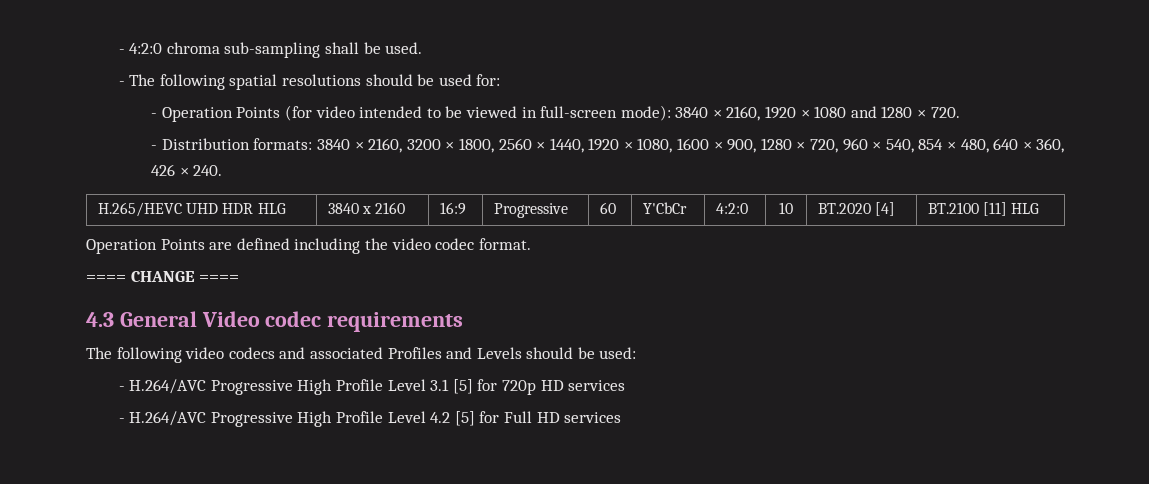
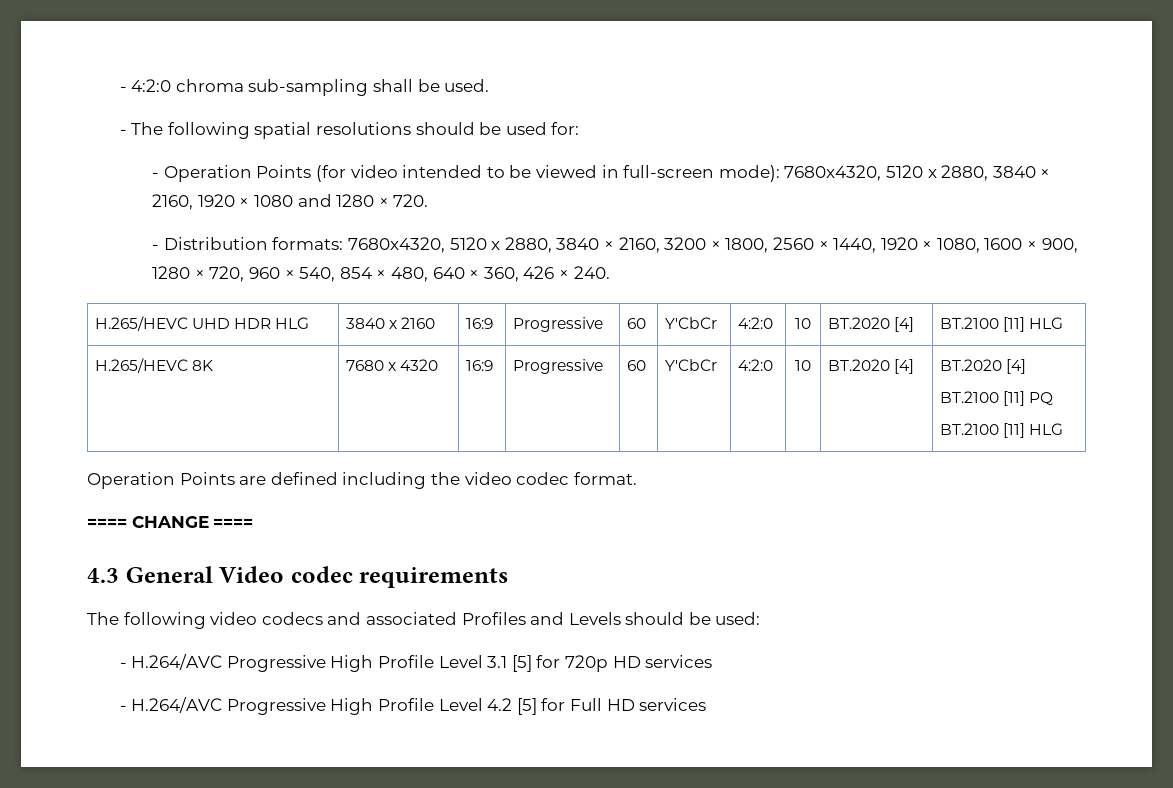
- - Operation Points (for video intended to be viewed in full-screen mode): 3840 × 2160, 1920 × 1080 and 1280 × 720.
+ - Operation Points (for video intended to be viewed in full-screen mode): 7680x4320, 5120 x 2880, 3840 × 2160, 1920 × 1080 and 1280 × 720.
- - Distribution formats: 3840 × 2160, 3200 × 1800, 2560 × 1440, 1920 × 1080, 1600 × 900, 1280 × 720, 960 × 540, 854 × 480, 640 × 360, 426 × 240.
+ - Distribution formats: 7680x4320, 5120 x 2880, 3840 × 2160, 3200 × 1800, 2560 × 1440, 1920 × 1080, 1600 × 900, 1280 × 720, 960 × 540, 854 × 480, 640 × 360, 426 × 240.
+ H.265/HEVC 8K | 7680 x 4320 | 16:9 | Progressive | 60 | Y'CbCr | 4:2:0 | 10 | BT.2020 [4] | BT.2020 [4]
+ BT.2100 [11] PQ
+ BT.2100 [11] HLG

